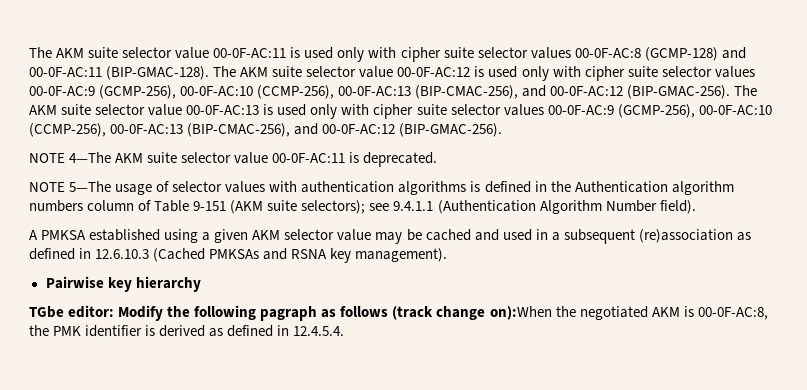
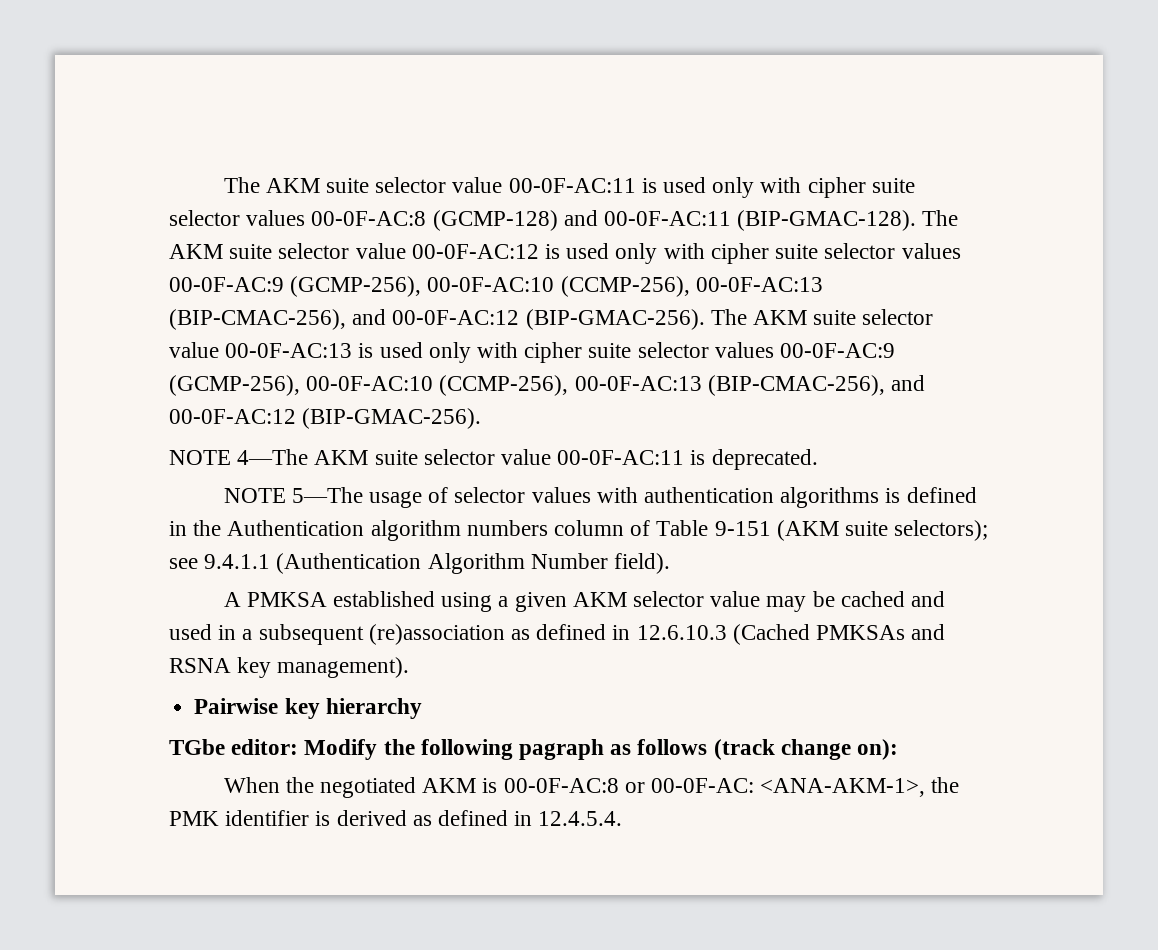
- TGbe editor: Modify the following pagraph as follows (track change on):When the negotiated AKM is 00-0F-AC:8, the PMK identifier is derived as defined in 12.4.5.4.
+ TGbe editor: Modify the following pagraph as follows (track change on):
+ When the negotiated AKM is 00-0F-AC:8 or 00-0F-AC: <ANA-AKM-1>, the PMK identifier is derived as defined in 12.4.5.4.

